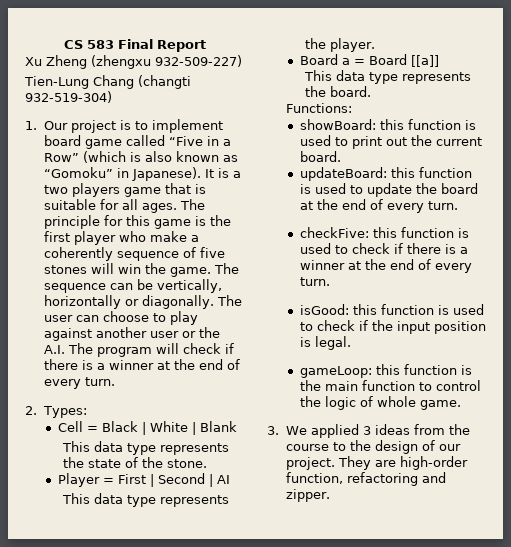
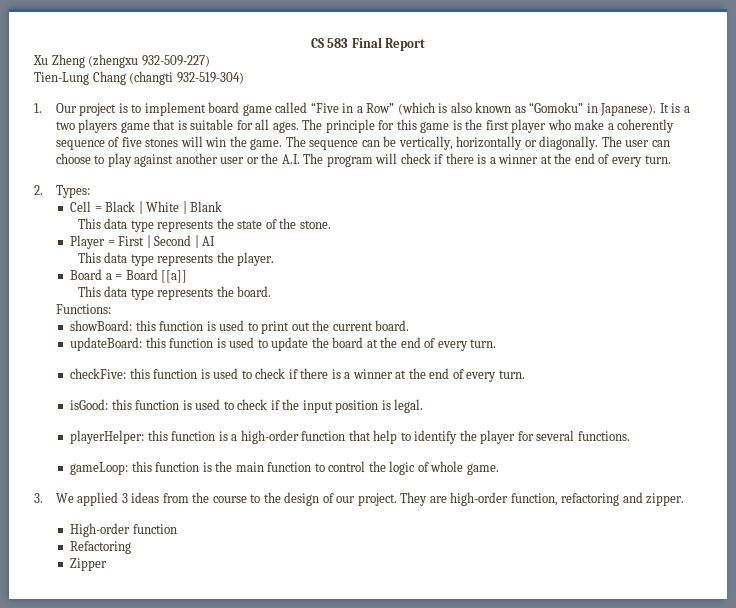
+ playerHelper: this function is a high-order function that help to identify the player for several functions.
+ High-order function
+ Refactoring
+ Zipper

